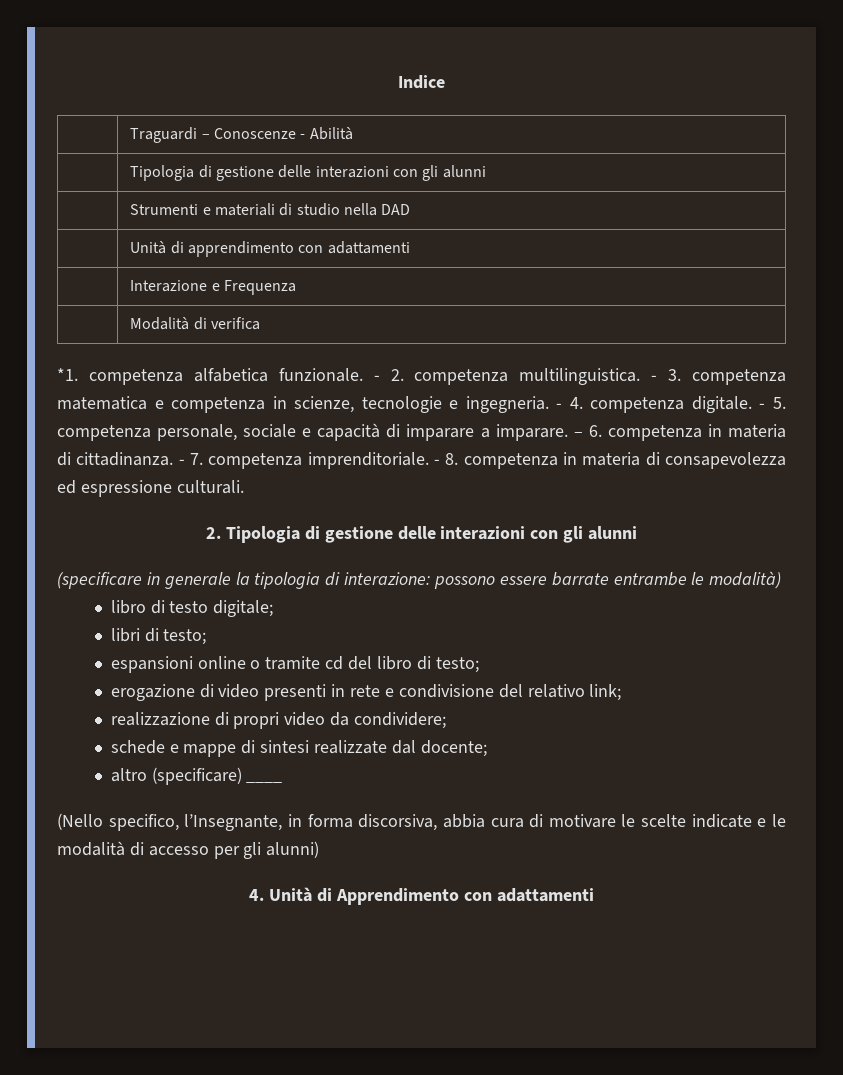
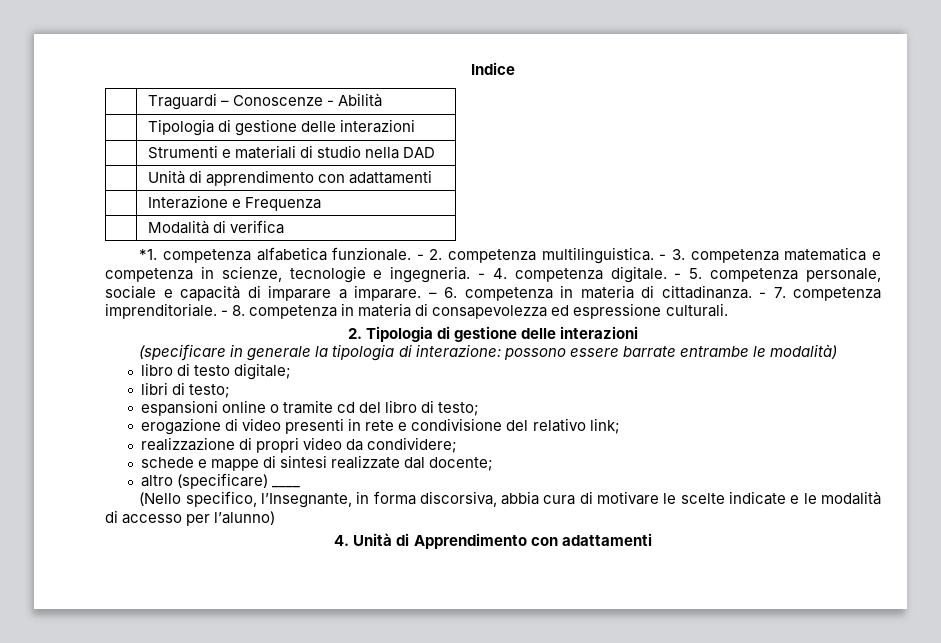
- | Tipologia di gestione delle interazioni con gli alunni
+ | Tipologia di gestione delle interazioni
- 2. Tipologia di gestione delle interazioni con gli alunni
+ 2. Tipologia di gestione delle interazioni
- (Nello specifico, l’Insegnante, in forma discorsiva, abbia cura di motivare le scelte indicate e le modalità di accesso per gli alunni)
+ (Nello specifico, l’Insegnante, in forma discorsiva, abbia cura di motivare le scelte indicate e le modalità di accesso per l’alunno)

